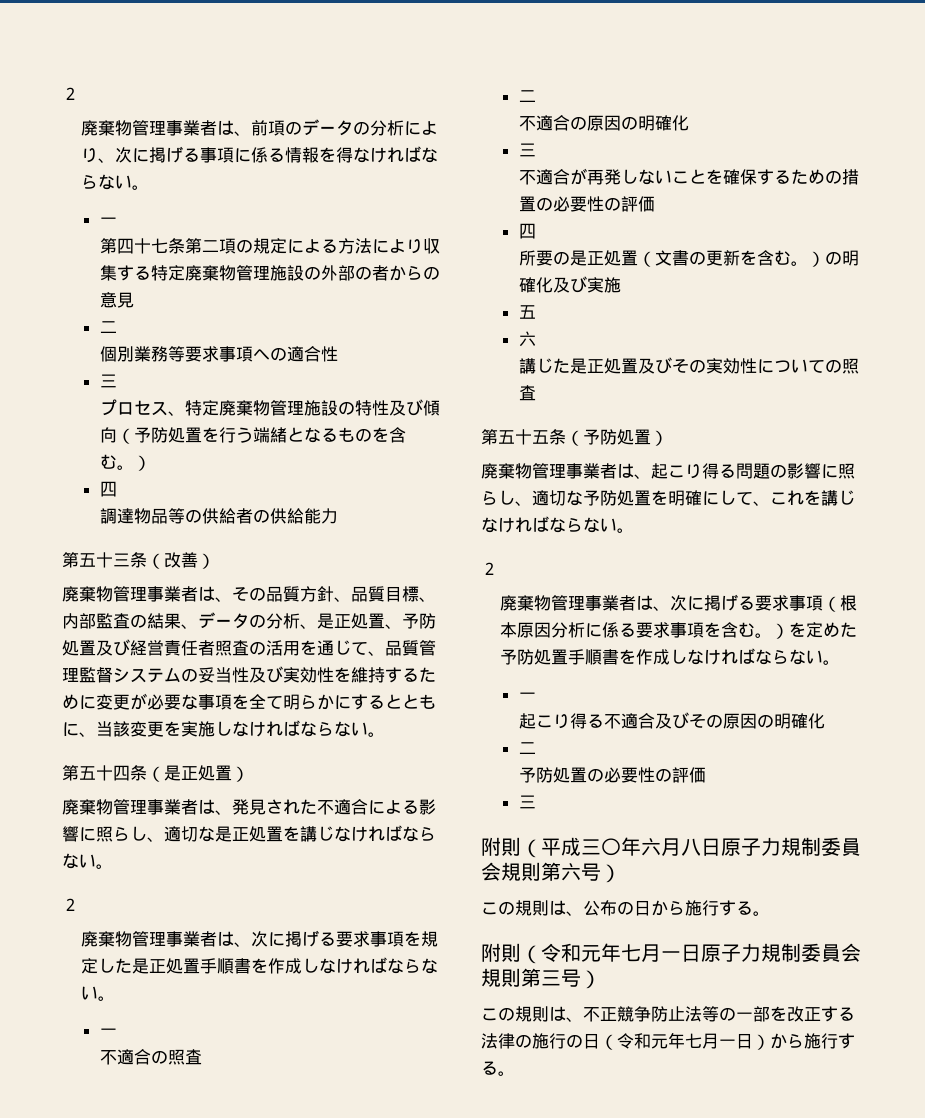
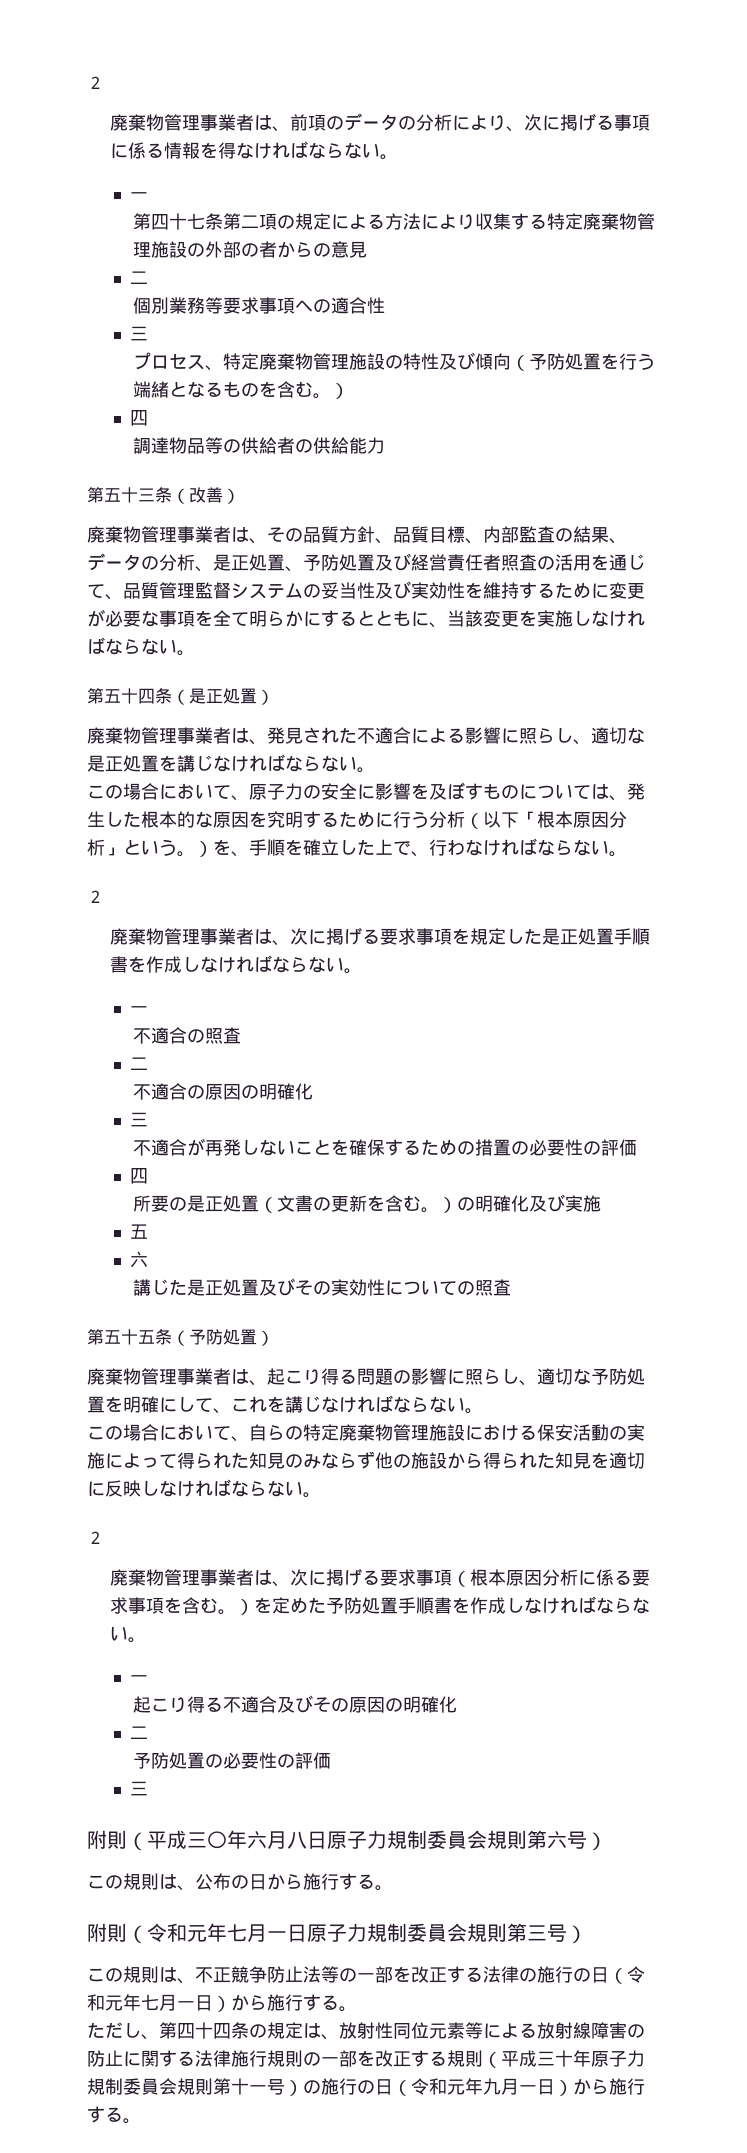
+ この場合において、原子力の安全に影響を及ぼすものについては、発生した根本的な原因を究明するために行う分析（以下「根本原因分析」という。）を、手順を確立した上で、行わなければならない。
+ この場合において、自らの特定廃棄物管理施設における保安活動の実施によって得られた知見のみならず他の施設から得られた知見を適切に反映しなければならない。
+ ただし、第四十四条の規定は、放射性同位元素等による放射線障害の防止に関する法律施行規則の一部を改正する規則（平成三十年原子力規制委員会規則第十一号）の施行の日（令和元年九月一日）から施行する。

